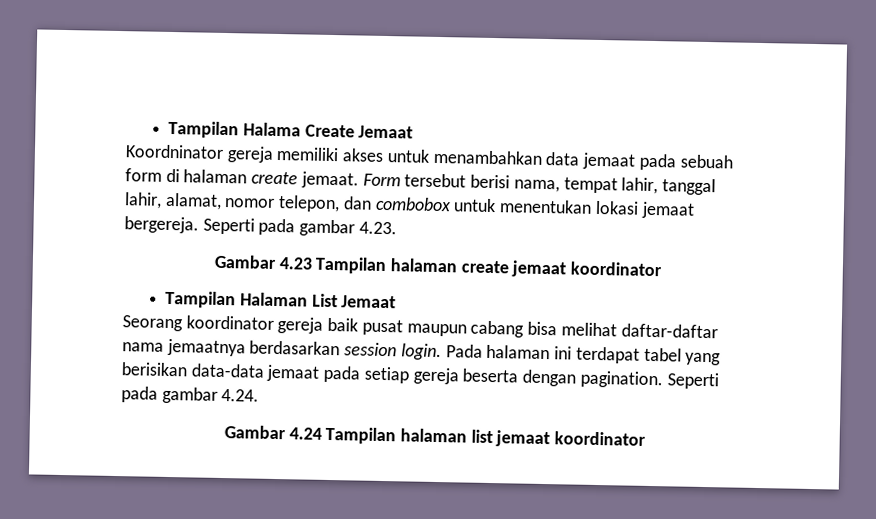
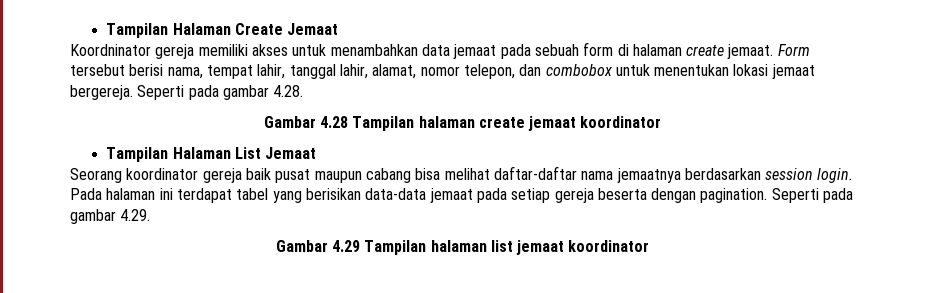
- Tampilan Halama Create Jemaat
+ Tampilan Halaman Create Jemaat
- Seperti pada gambar 4.23.
- Gambar 4.23 Tampilan halaman create jemaat koordinator
+ Seperti pada gambar 4.28.
+ Gambar 4.28 Tampilan halaman create jemaat koordinator
- Seperti pada gambar 4.24.
- Gambar 4.24 Tampilan halaman list jemaat koordinator
+ Seperti pada gambar 4.29.
+ Gambar 4.29 Tampilan halaman list jemaat koordinator

